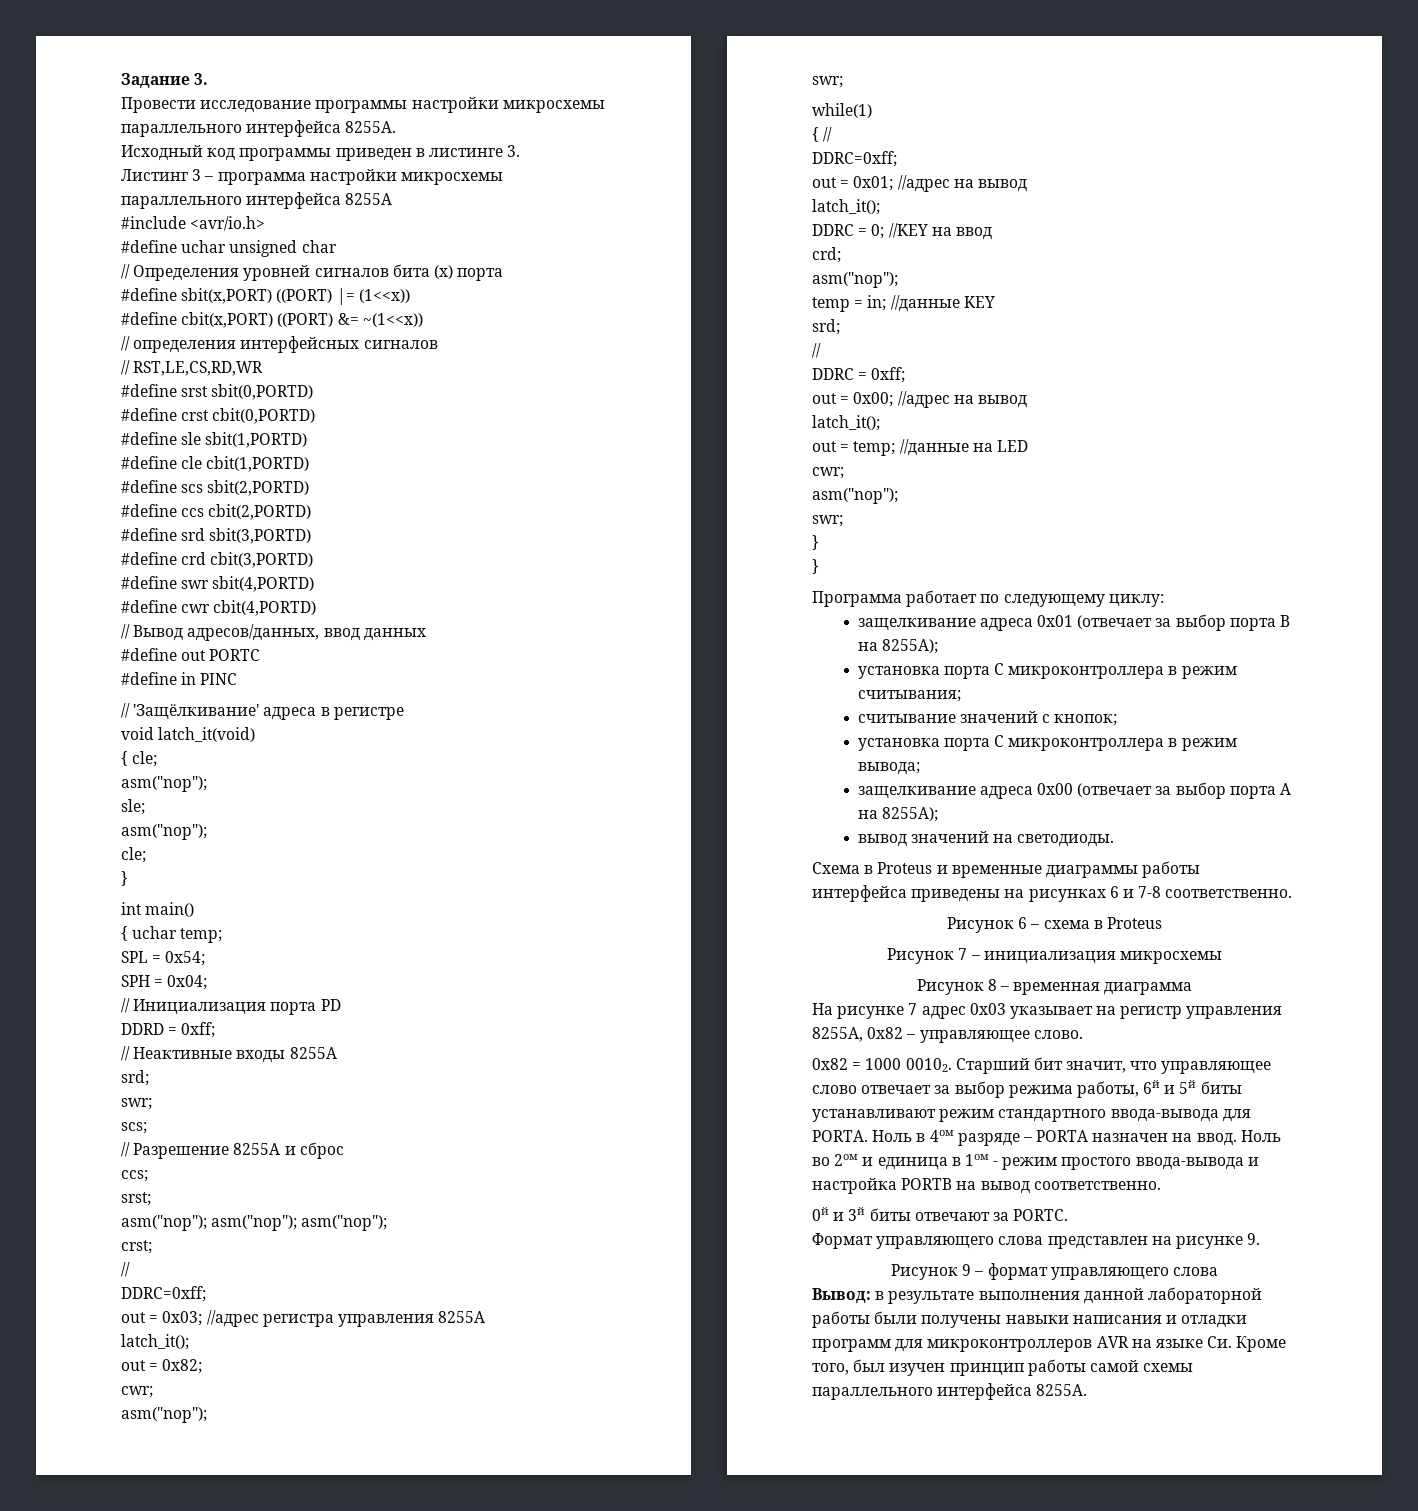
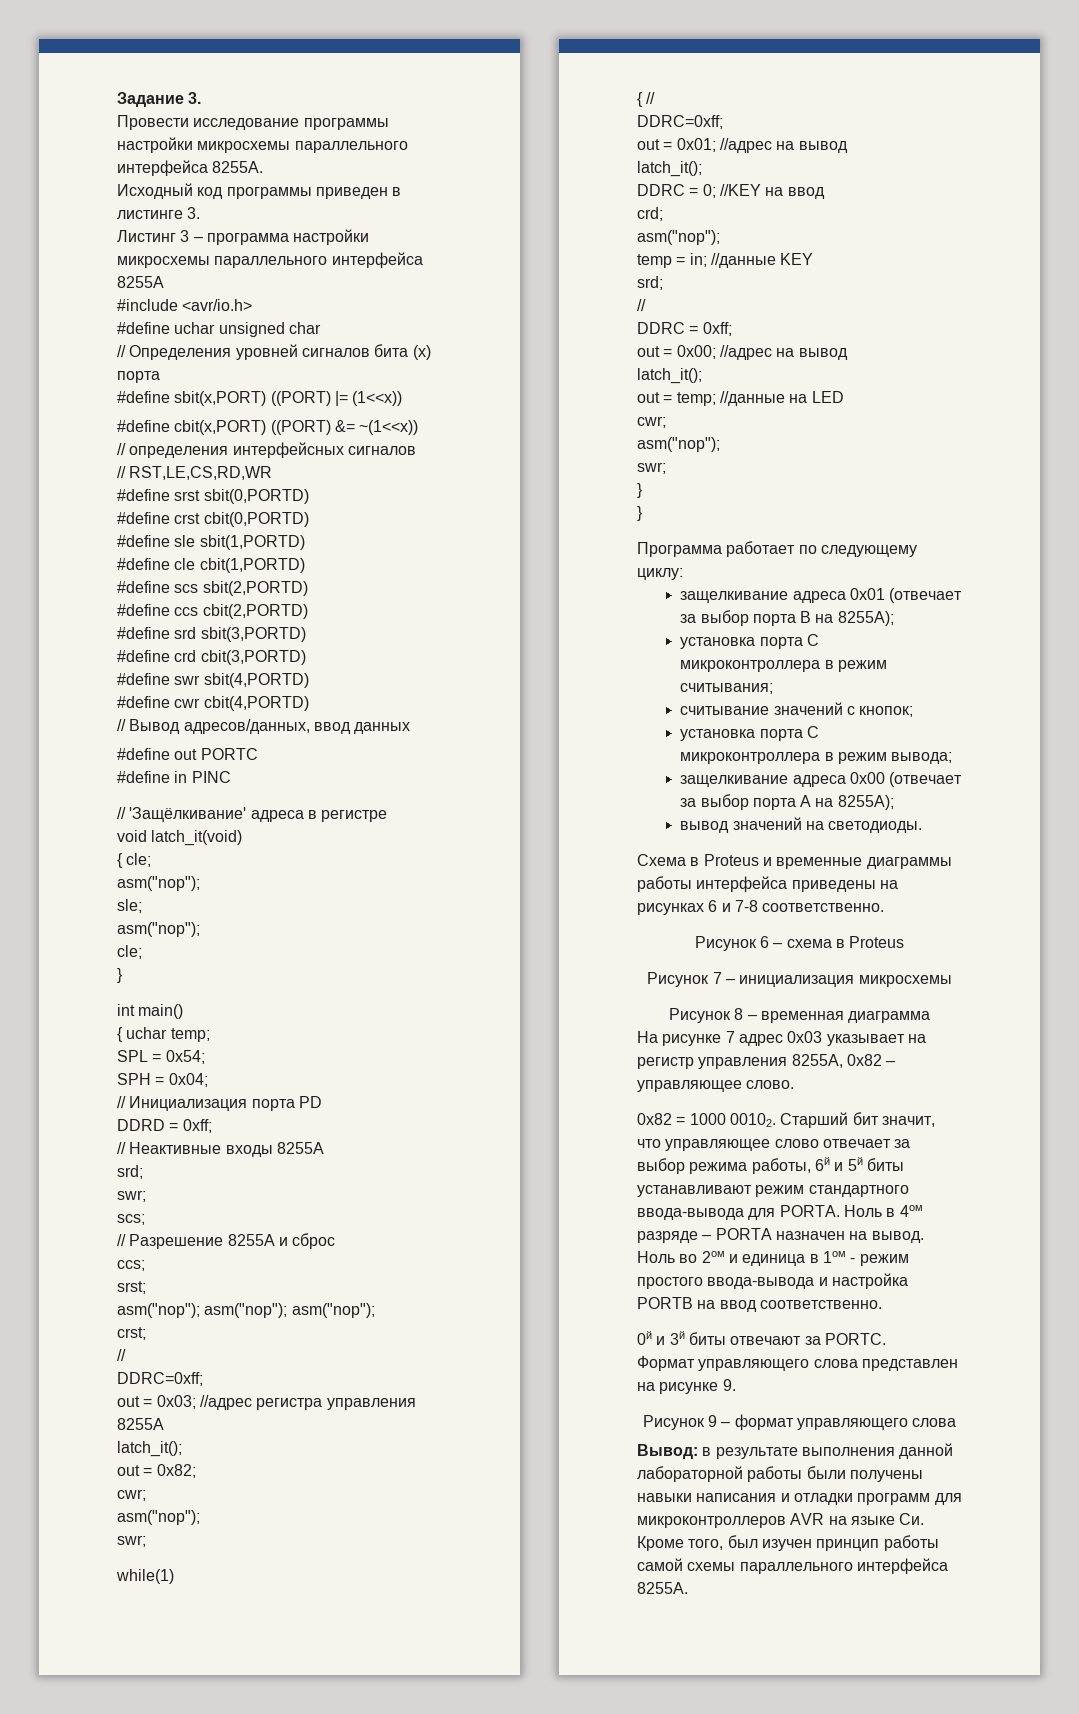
- Ноль в 4ом разряде – PORTA назначен на ввод.
+ Ноль в 4ом разряде – PORTA назначен на вывод.
- Ноль во 2ом и единица в 1ом - режим простого ввода-вывода и настройка PORTB на вывод соответственно.
+ Ноль во 2ом и единица в 1ом - режим простого ввода-вывода и настройка PORTB на ввод соответственно.

